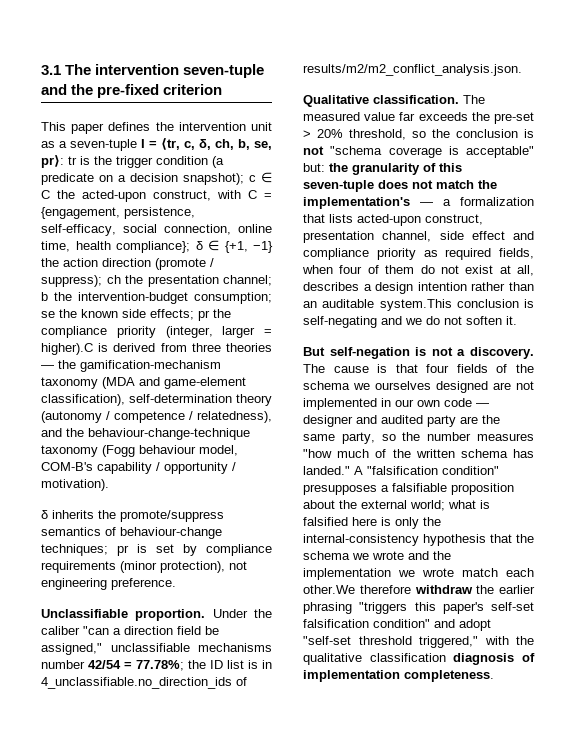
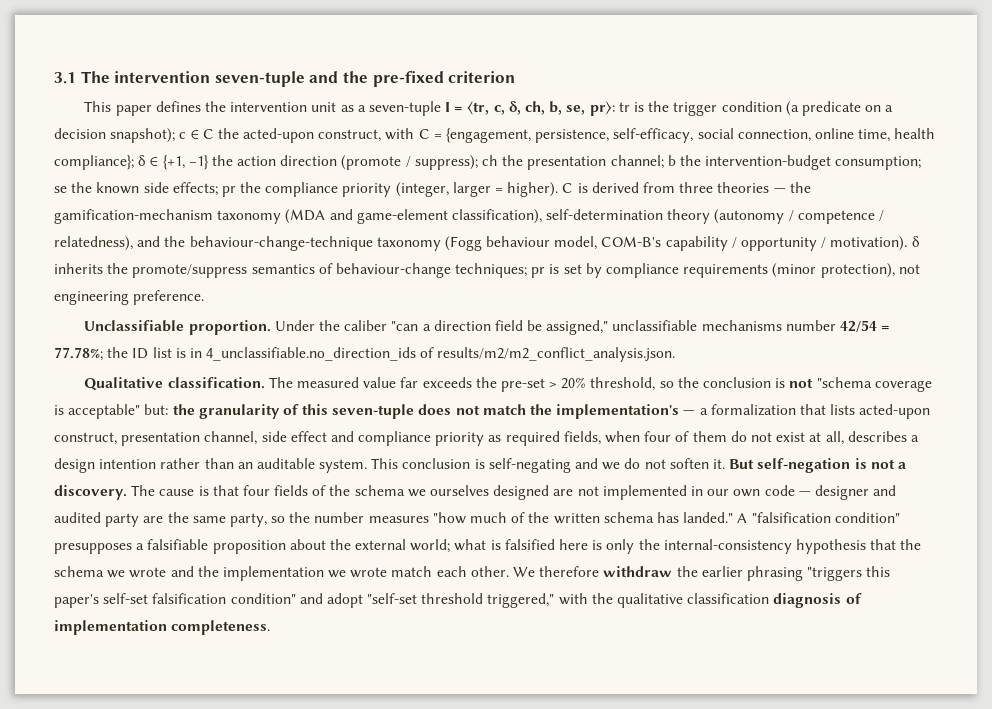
- pr the compliance priority (integer, larger = higher).C is derived from three theories — the gamification-mechanism taxonomy (MDA and game-element classification), self-determination theory (autonomy / competence / relatedness), and the behaviour-change-technique taxonomy (Fogg behaviour model, COM-B's capability / opportunity / motivation).
- δ inherits the promote/suppress semantics of behaviour-change techniques;
+ pr the compliance priority (integer, larger = higher). C is derived from three theories — the gamification-mechanism taxonomy (MDA and game-element classification), self-determination theory (autonomy / competence / relatedness), and the behaviour-change-technique taxonomy (Fogg behaviour model, COM-B's capability / opportunity / motivation). δ inherits the promote/suppress semantics of behaviour-change techniques;
- the granularity of this seven-tuple does not match the implementation's — a formalization that lists acted-upon construct, presentation channel, side effect and compliance priority as required fields, when four of them do not exist at all, describes a design intention rather than an auditable system.This conclusion is self-negating and we do not soften it.
- But self-negation is not a discovery.
+ the granularity of this seven-tuple does not match the implementation's — a formalization that lists acted-upon construct, presentation channel, side effect and compliance priority as required fields, when four of them do not exist at all, describes a design intention rather than an auditable system. This conclusion is self-negating and we do not soften it. But self-negation is not a discovery.
- A "falsification condition" presupposes a falsifiable proposition about the external world; what is falsified here is only the internal-consistency hypothesis that the schema we wrote and the implementation we wrote match each other.We therefore withdraw the earlier phrasing "triggers this paper's self-set falsification condition" and adopt "self-set threshold triggered," with the qualitative classification diagnosis of implementation completeness.
+ A "falsification condition" presupposes a falsifiable proposition about the external world; what is falsified here is only the internal-consistency hypothesis that the schema we wrote and the implementation we wrote match each other. We therefore withdraw the earlier phrasing "triggers this paper's self-set falsification condition" and adopt "self-set threshold triggered," with the qualitative classification diagnosis of implementation completeness.

